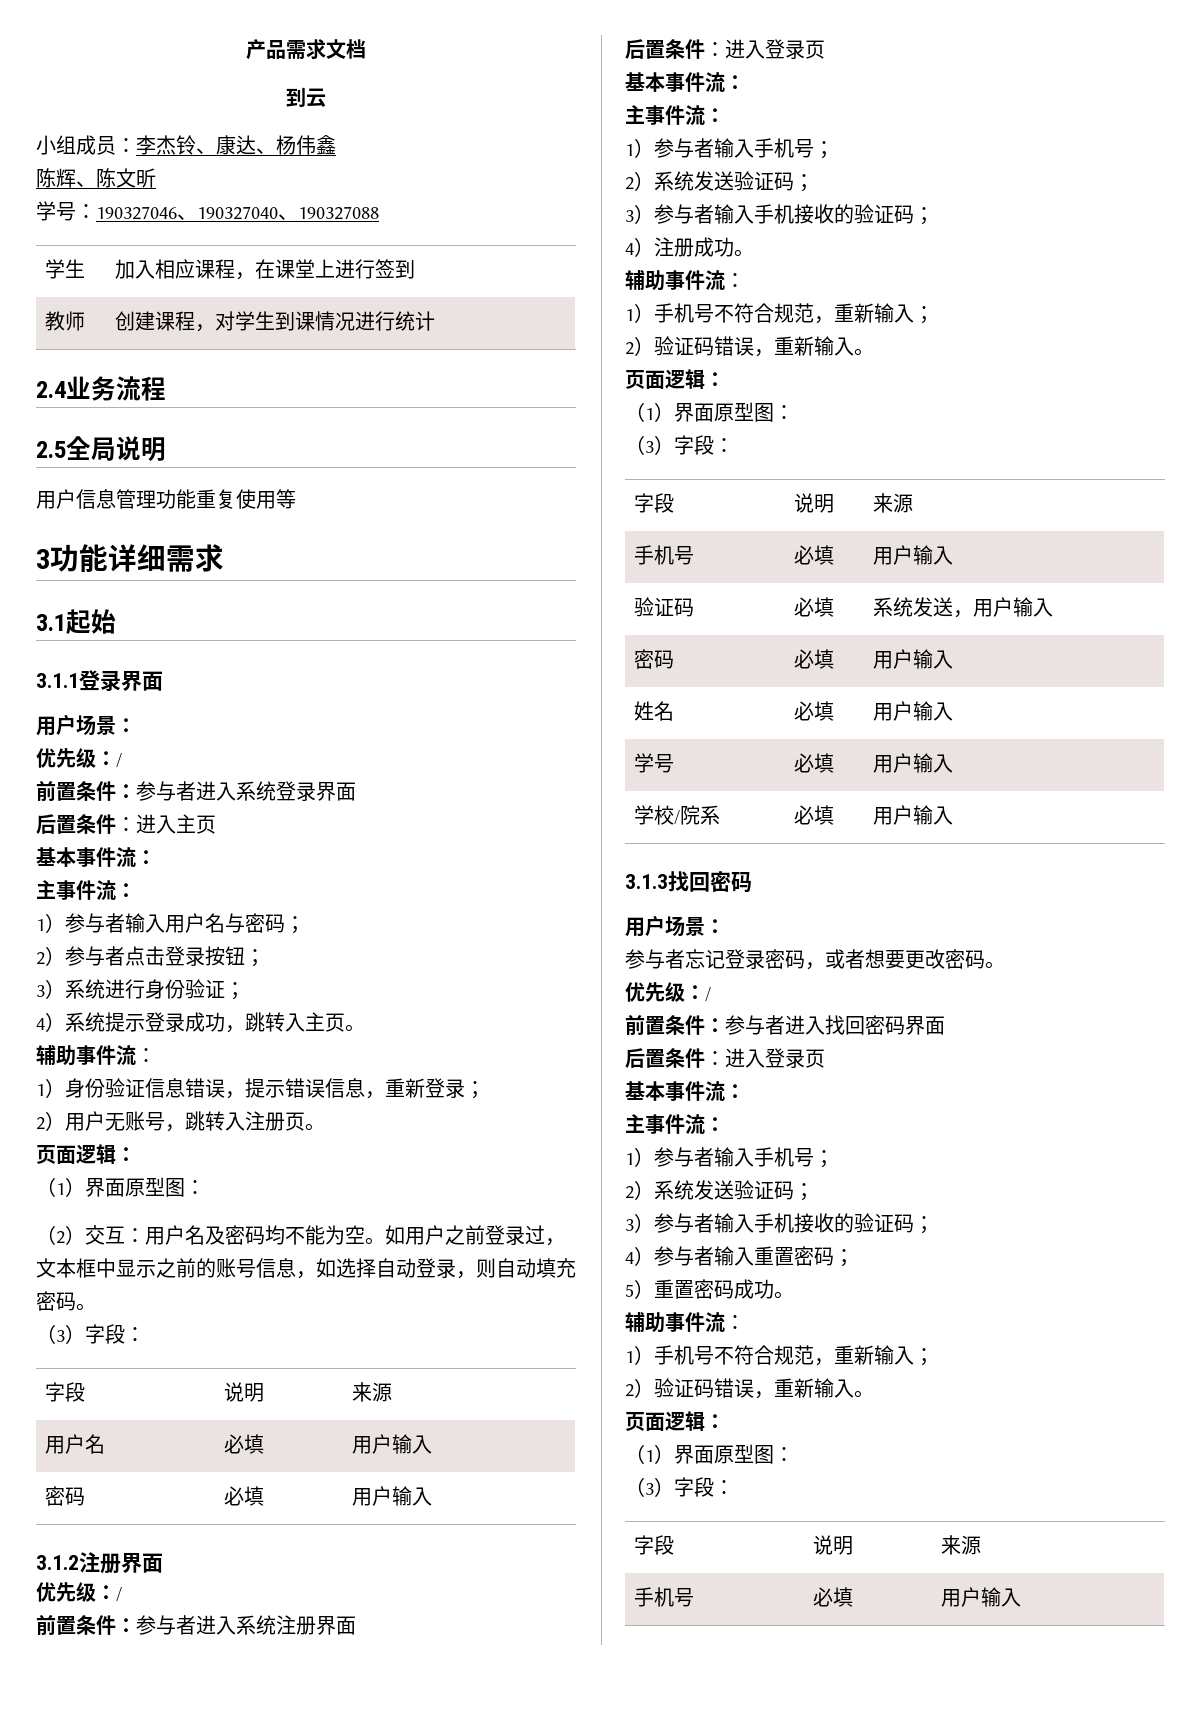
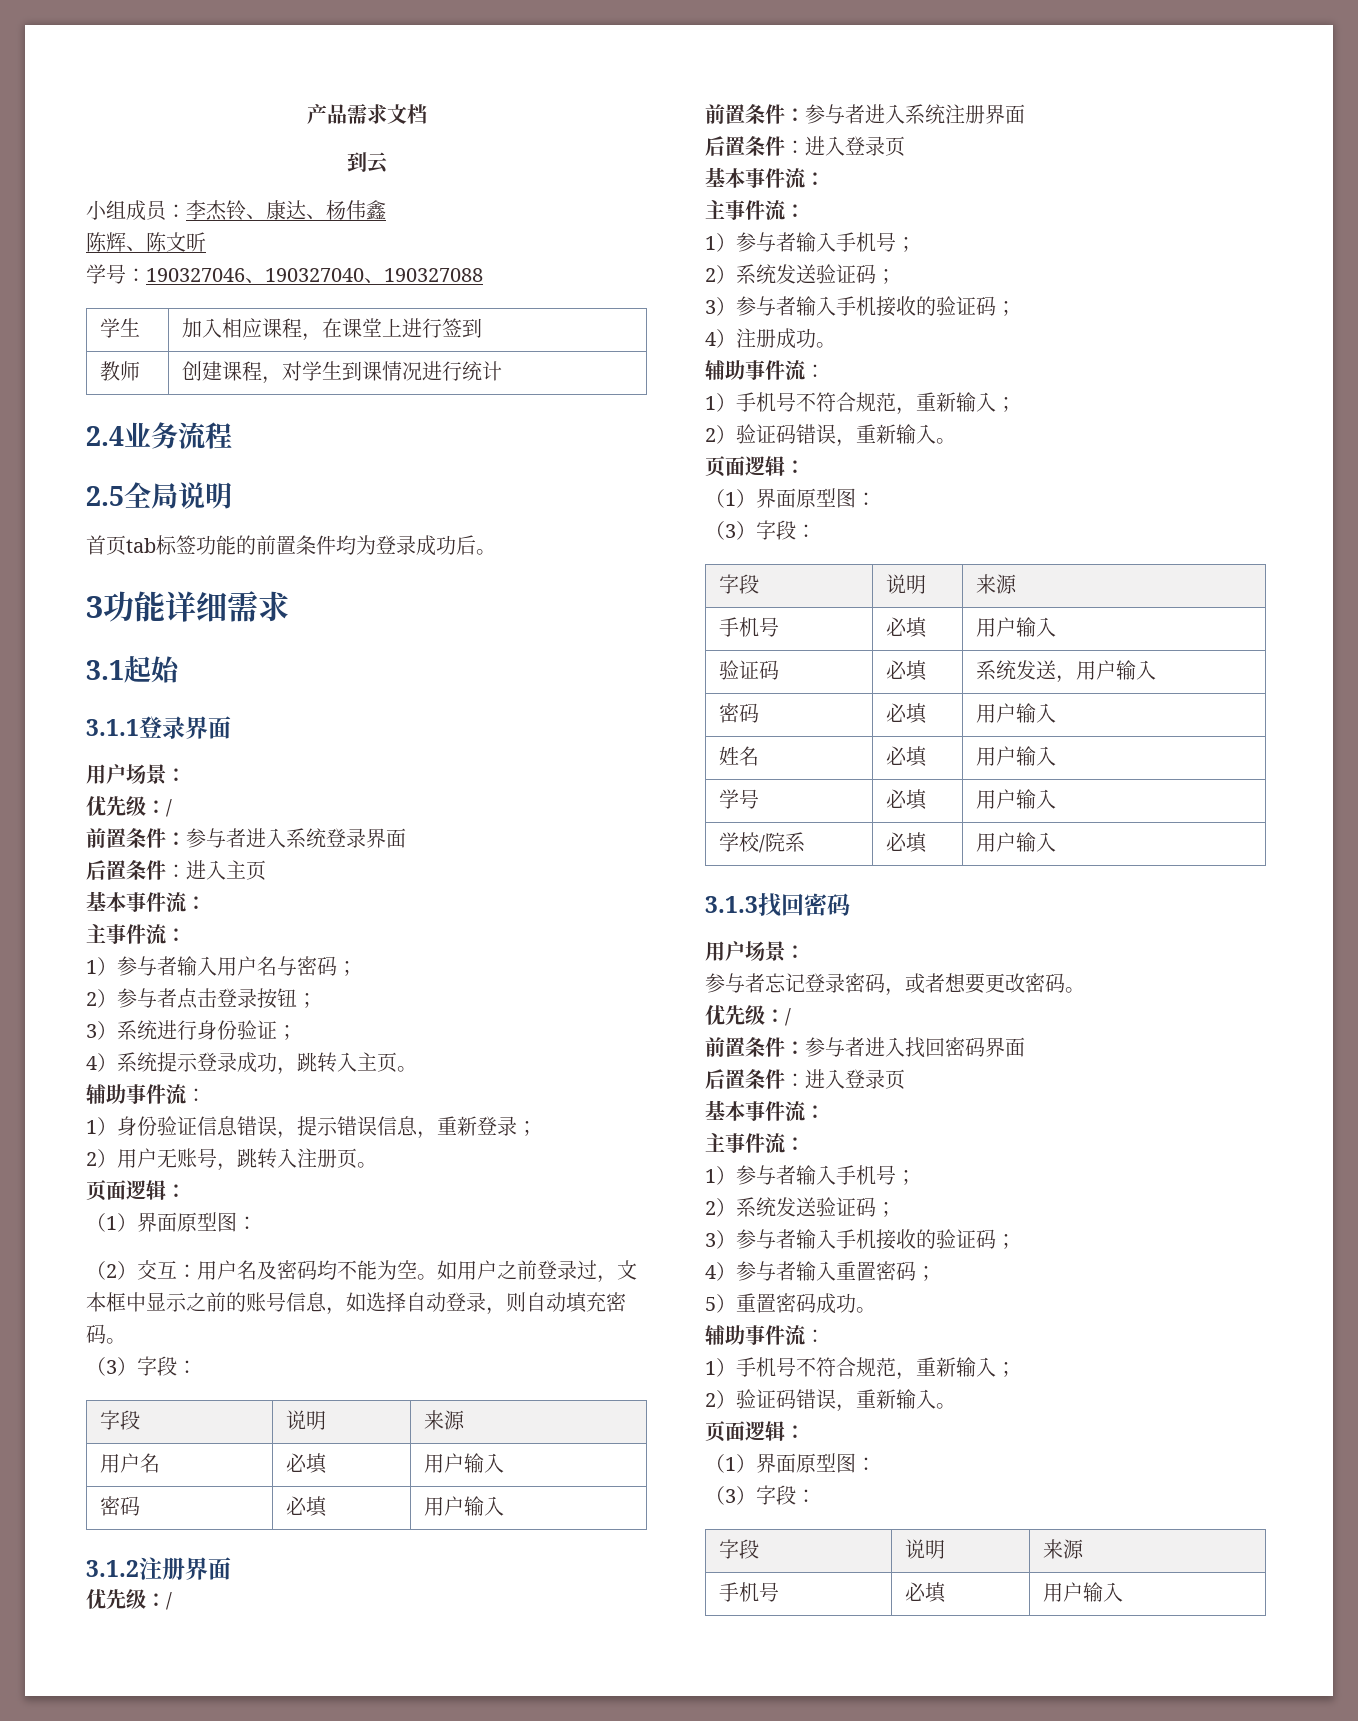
- 用户信息管理功能重复使用等
+ 首页tab标签功能的前置条件均为登录成功后。

